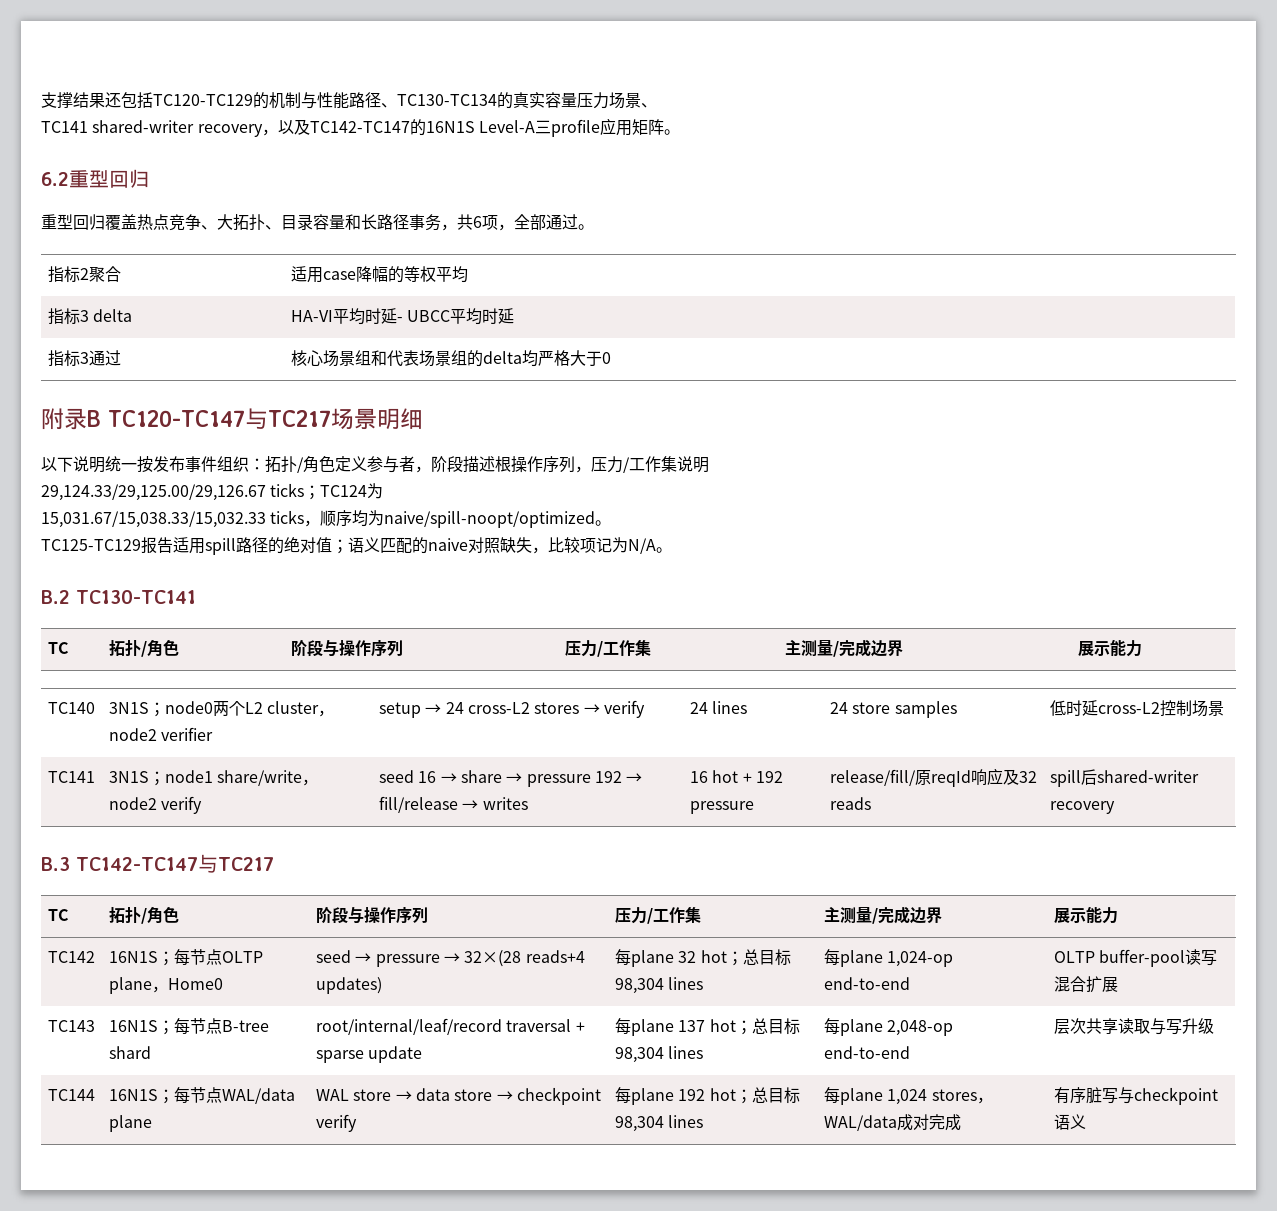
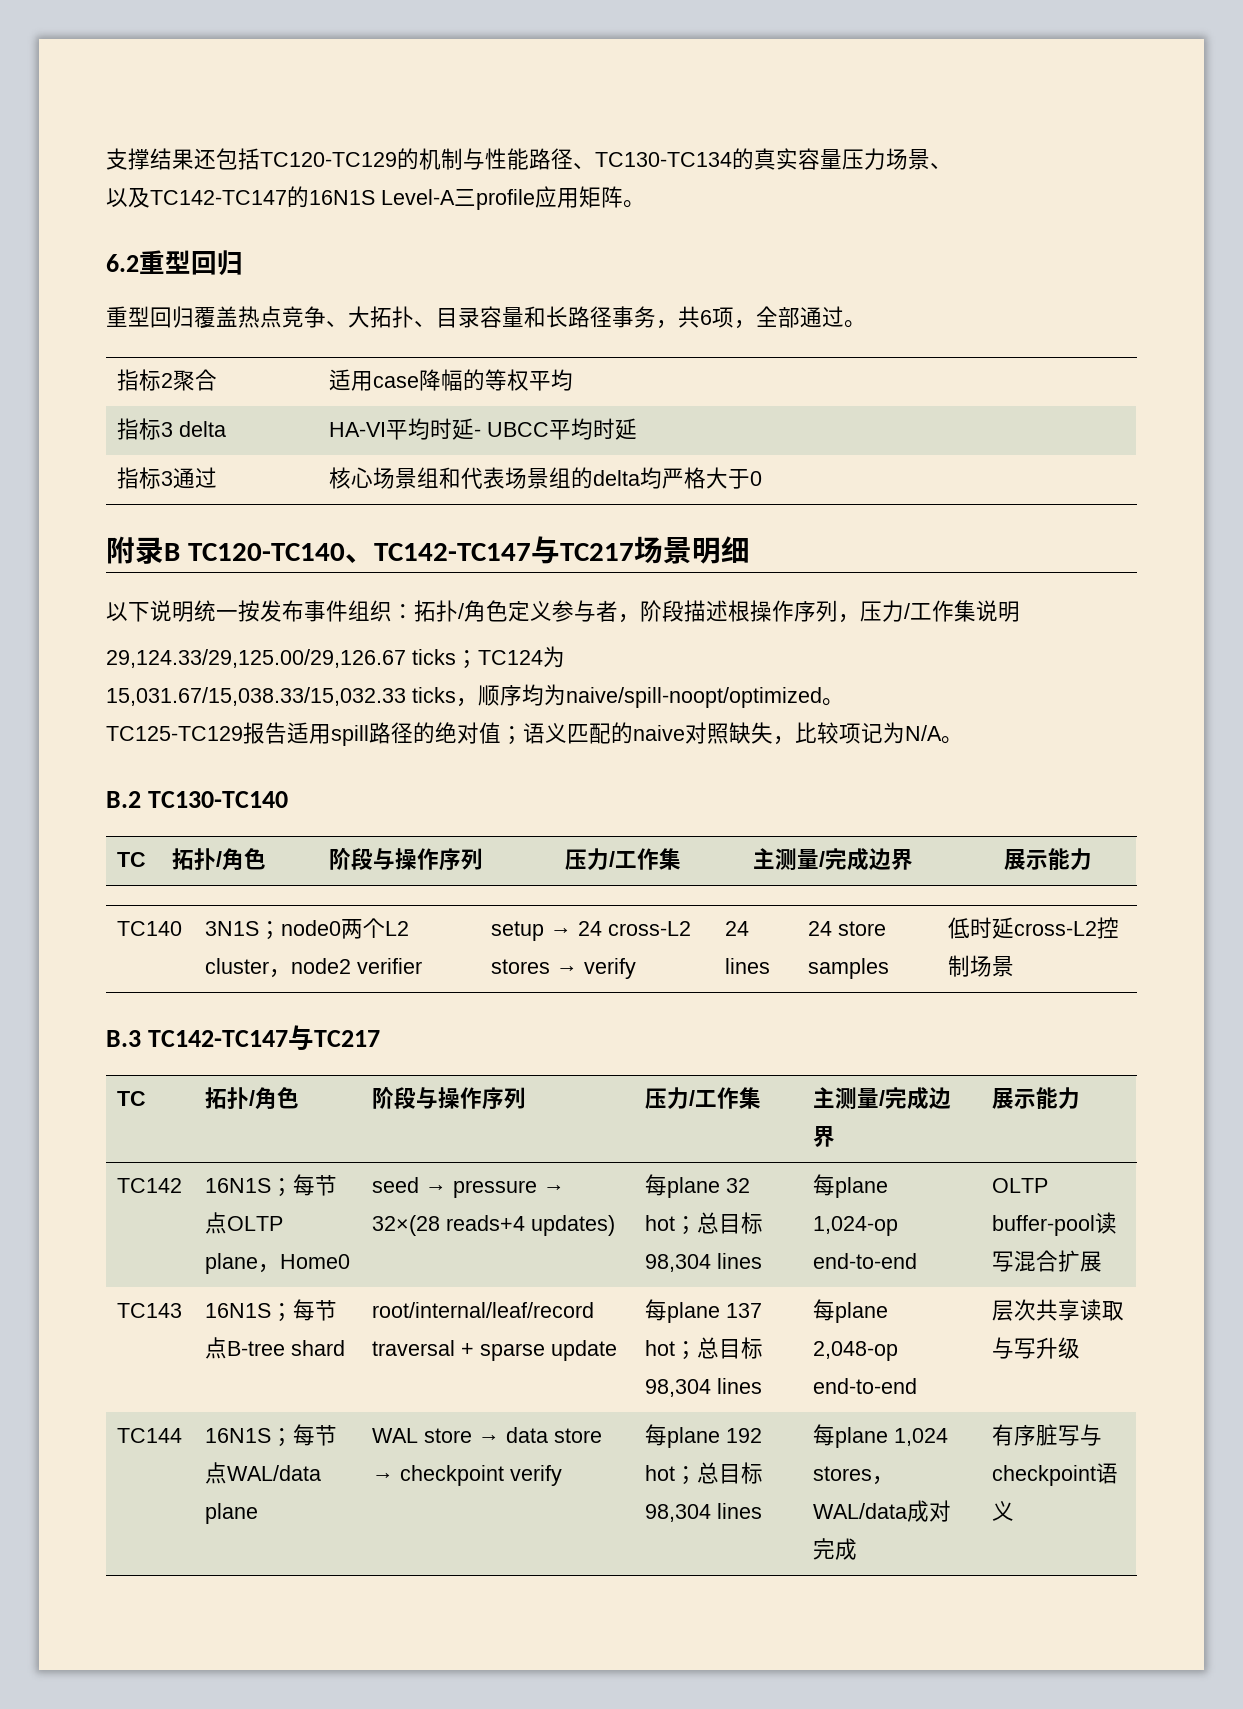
- TC141 shared-writer recovery，以及TC142-TC147的16N1S Level-A三profile应用矩阵。
+ 以及TC142-TC147的16N1S Level-A三profile应用矩阵。
- 附录B TC120-TC147与TC217场景明细
+ 附录B TC120-TC140、TC142-TC147与TC217场景明细
- B.2 TC130-TC141
+ B.2 TC130-TC140
- TC141 | 3N1S；node1 share/write，node2 verify | seed 16 → share → pressure 192 → fill/release → writes | 16 hot + 192 pressure | release/fill/原reqId响应及32 reads | spill后shared-writer recovery

